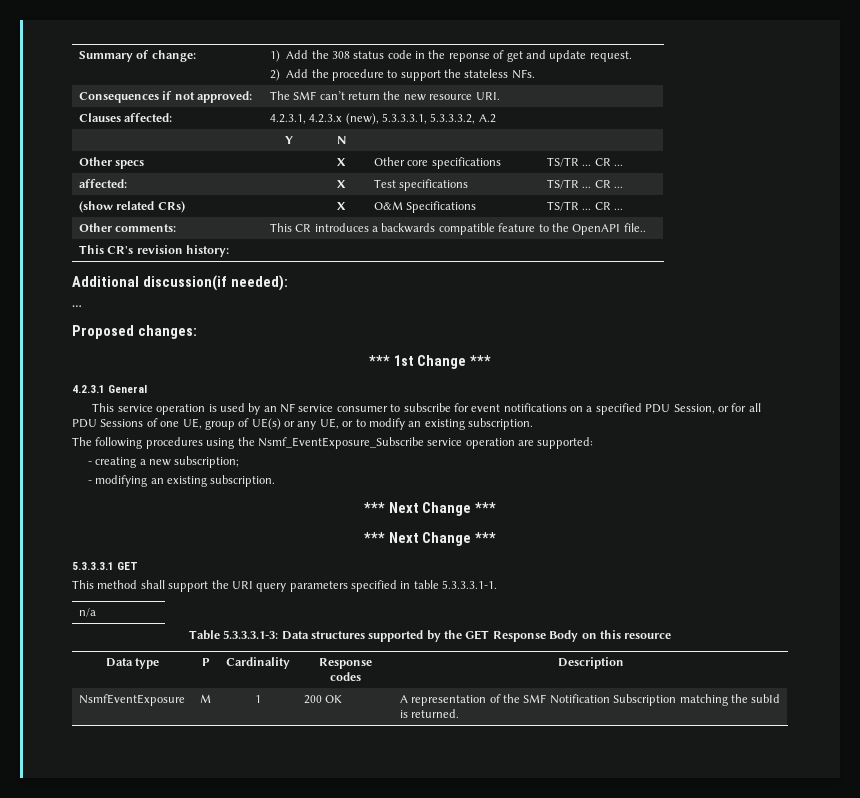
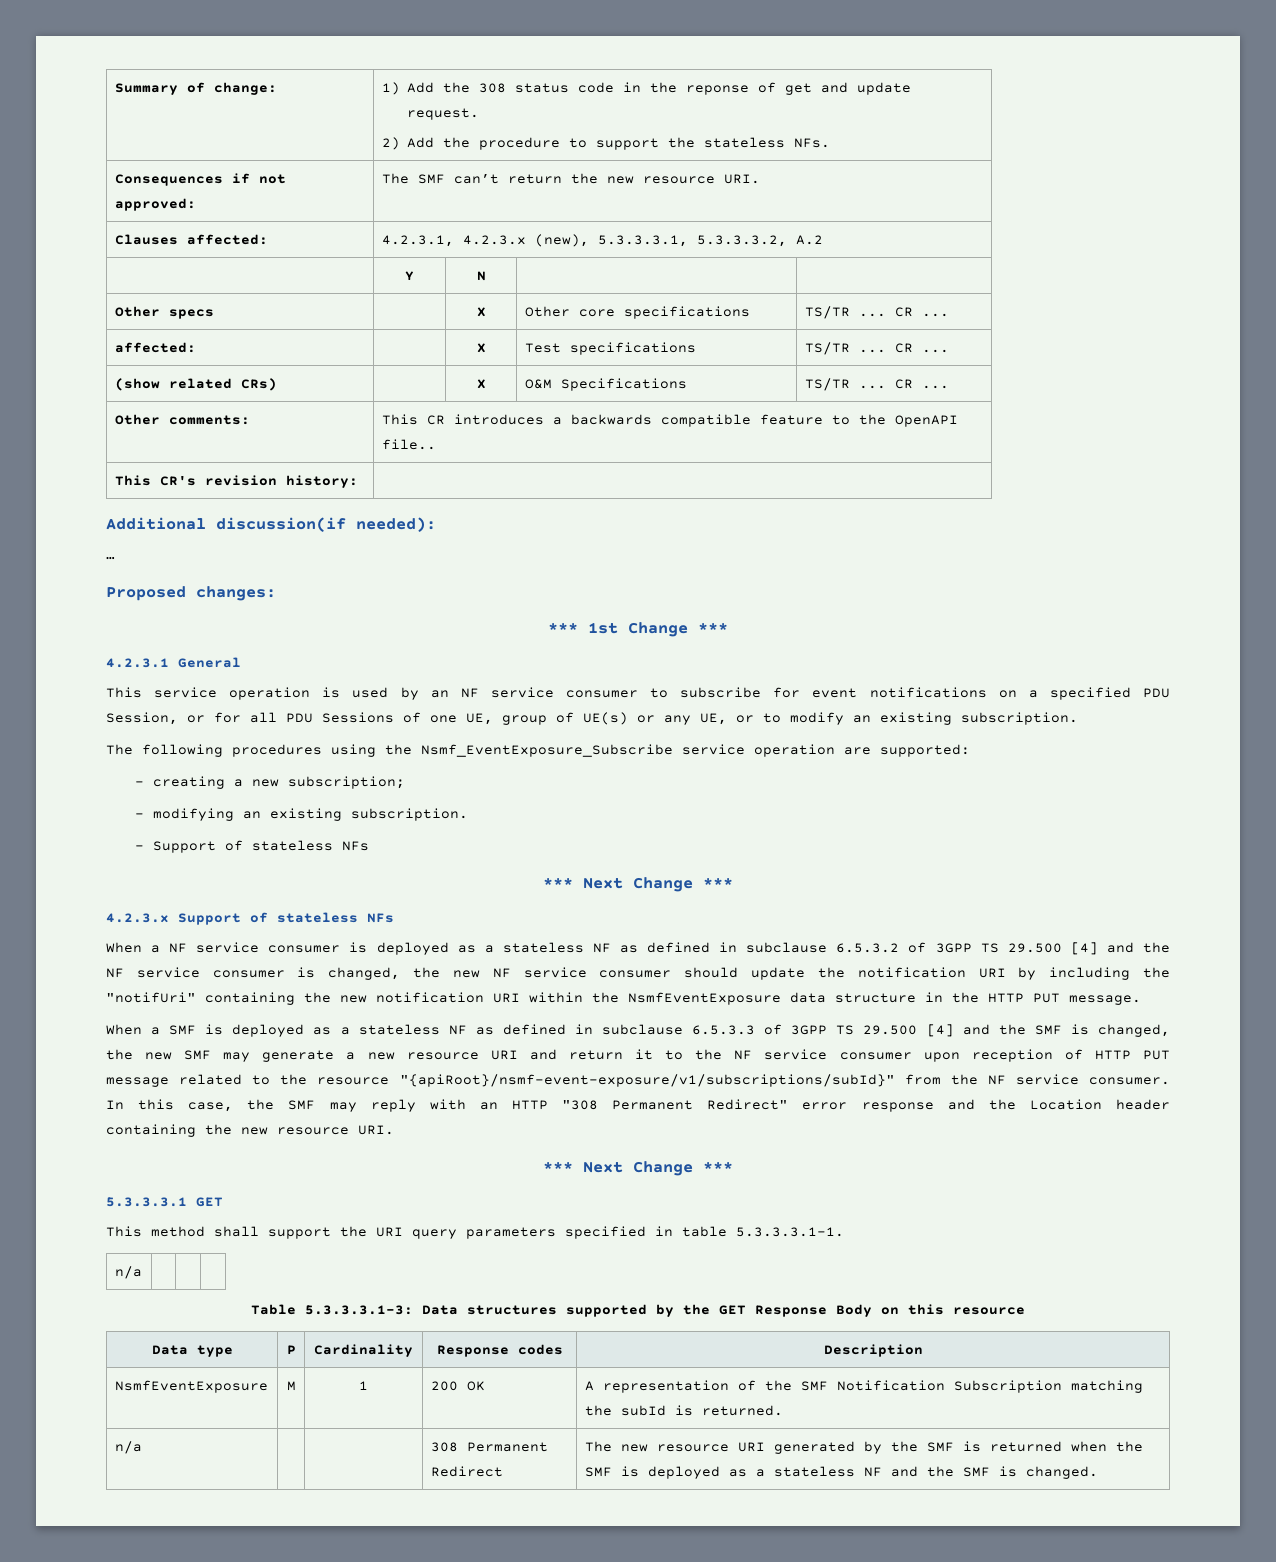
  - modifying an existing subscription.
+ - Support of stateless NFs
  *** Next Change ***
+ 4.2.3.x Support of stateless NFs
+ When a NF service consumer is deployed as a stateless NF as defined in subclause 6.5.3.2 of 3GPP TS 29.500 [4] and the NF service consumer is changed, the new NF service consumer should update the notification URI by including the "notifUri" containing the new notification URI within the NsmfEventExposure data structure in the HTTP PUT message.
+ When a SMF is deployed as a stateless NF as defined in subclause 6.5.3.3 of 3GPP TS 29.500 [4] and the SMF is changed, the new SMF may generate a new resource URI and return it to the NF service consumer upon reception of HTTP PUT message related to the resource "{apiRoot}/nsmf-event-exposure/v1/subscriptions/subId}" from the NF service consumer. In this case, the SMF may reply with an HTTP "308 Permanent Redirect" error response and the Location header containing the new resource URI.
+ n/a | | | 308 Permanent Redirect | The new resource URI generated by the SMF is returned when the SMF is deployed as a stateless NF and the SMF is changed.

